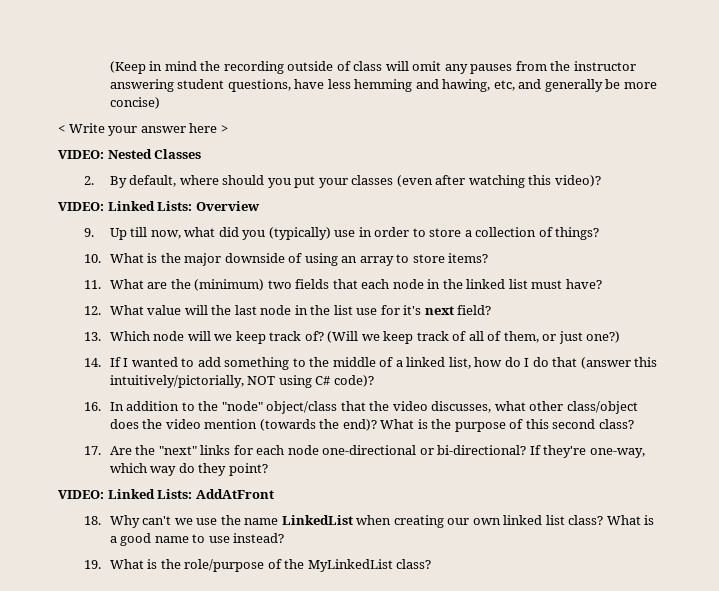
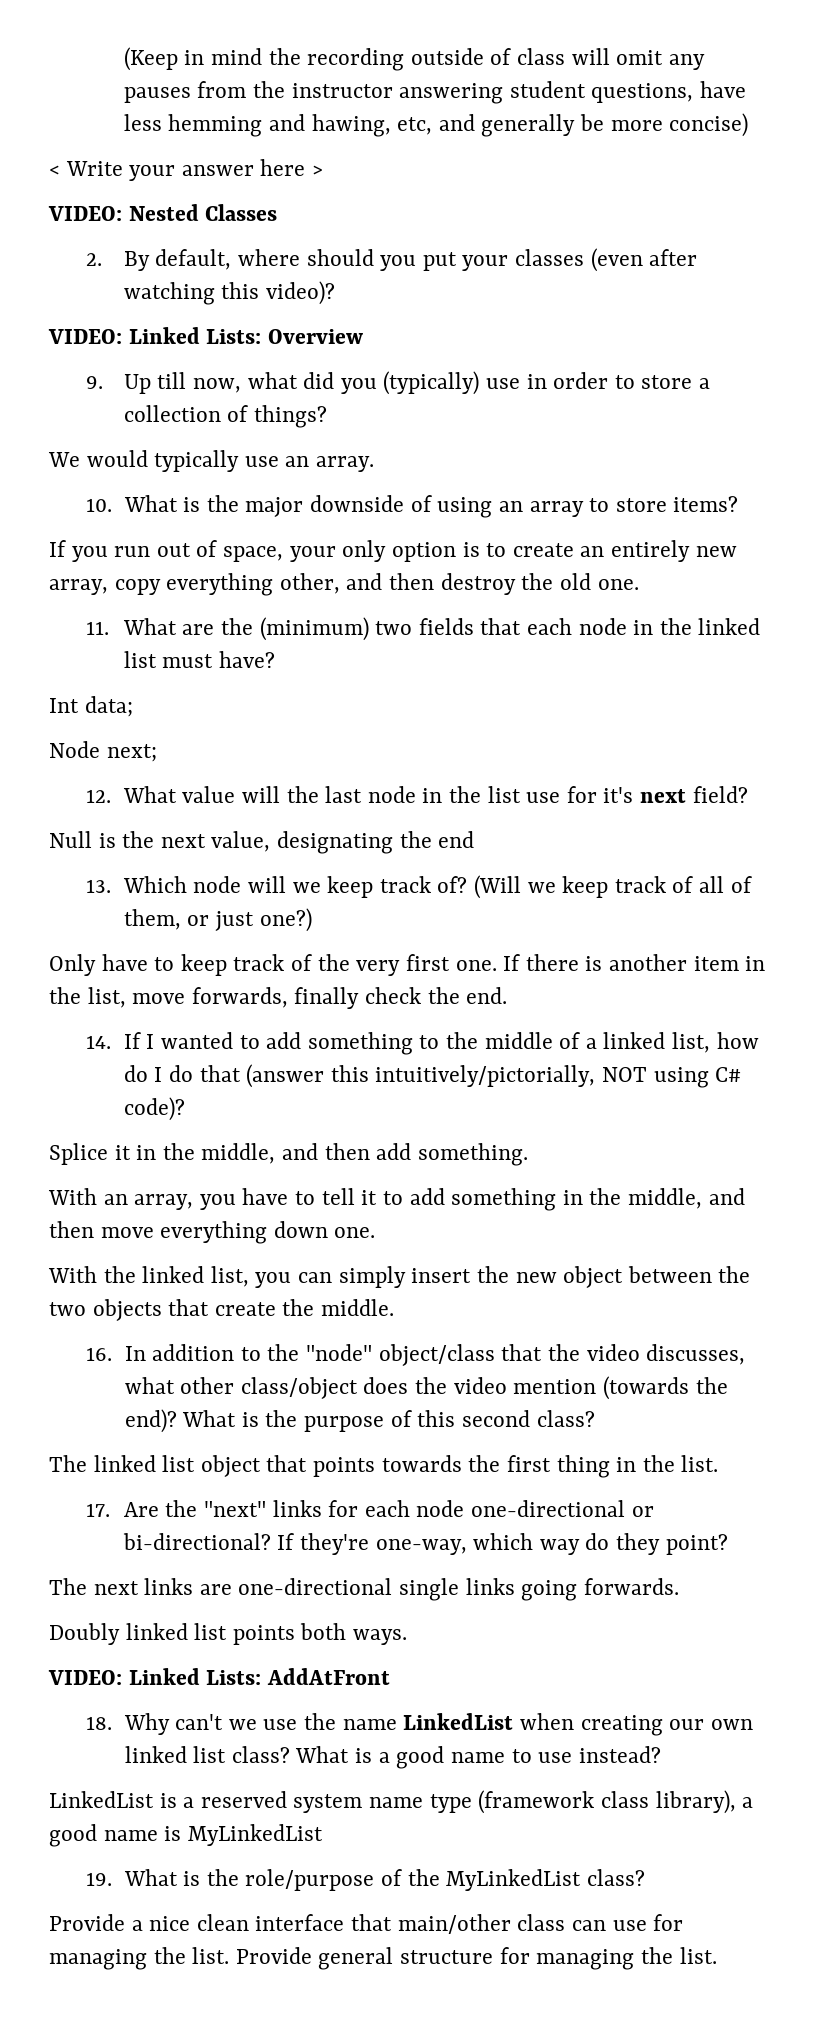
+ We would typically use an array.
+ If you run out of space, your only option is to create an entirely new array, copy everything other, and then destroy the old one.
+ Int data;
+ Node next;
+ Null is the next value, designating the end
+ Only have to keep track of the very first one. If there is another item in the list, move forwards, finally check the end.
+ Splice it in the middle, and then add something.
+ With an array, you have to tell it to add something in the middle, and then move everything down one.
+ With the linked list, you can simply insert the new object between the two objects that create the middle.
+ The linked list object that points towards the first thing in the list.
+ The next links are one-directional single links going forwards.
+ Doubly linked list points both ways.
+ LinkedList is a reserved system name type (framework class library), a good name is MyLinkedList
+ Provide a nice clean interface that main/other class can use for managing the list. Provide general structure for managing the list.

